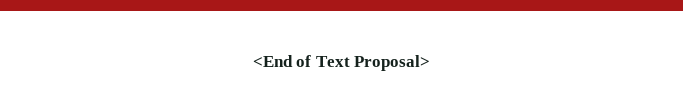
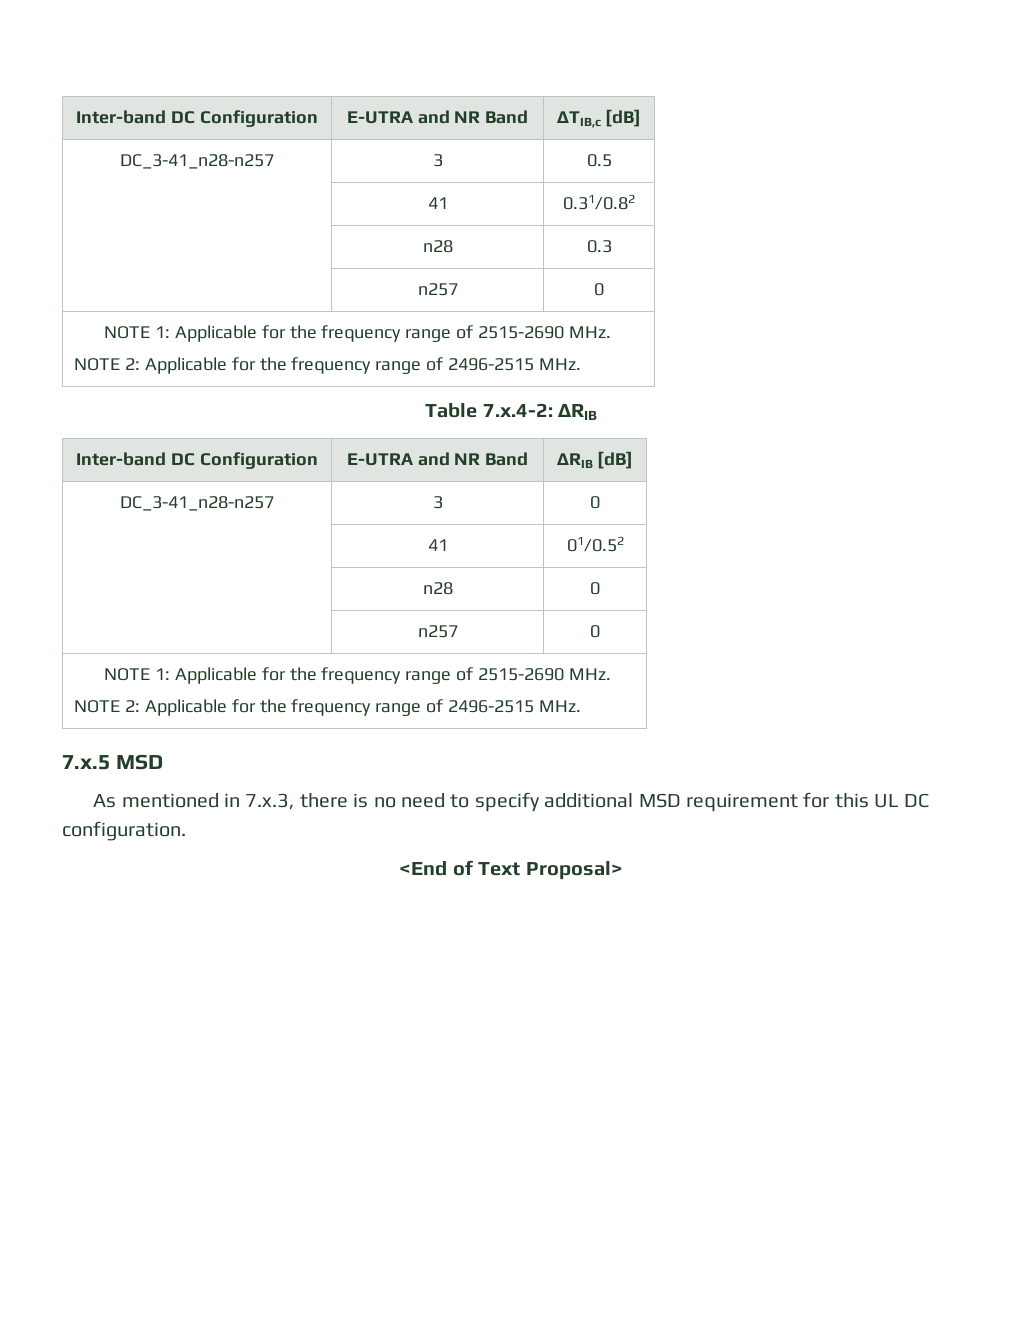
+ Inter-band DC Configuration | E-UTRA and NR Band | ΔTIB,c [dB]
+ DC_3-41_n28-n257 | 3 | 0.5
+ | 41 | 0.31/0.82
+ | n28 | 0.3
+ | n257 | 0
+ NOTE 1: Applicable for the frequency range of 2515-2690 MHz.
+ NOTE 2: Applicable for the frequency range of 2496-2515 MHz.
+ Table 7.x.4-2: ΔRIB
+ Inter-band DC Configuration | E-UTRA and NR Band | ΔRIB [dB]
+ DC_3-41_n28-n257 | 3 | 0
+ | 41 | 01/0.52
+ | n28 | 0
+ | n257 | 0
+ NOTE 1: Applicable for the frequency range of 2515-2690 MHz.
+ NOTE 2: Applicable for the frequency range of 2496-2515 MHz.
+ 7.x.5 MSD
+ As mentioned in 7.x.3, there is no need to specify additional MSD requirement for this UL DC configuration.

